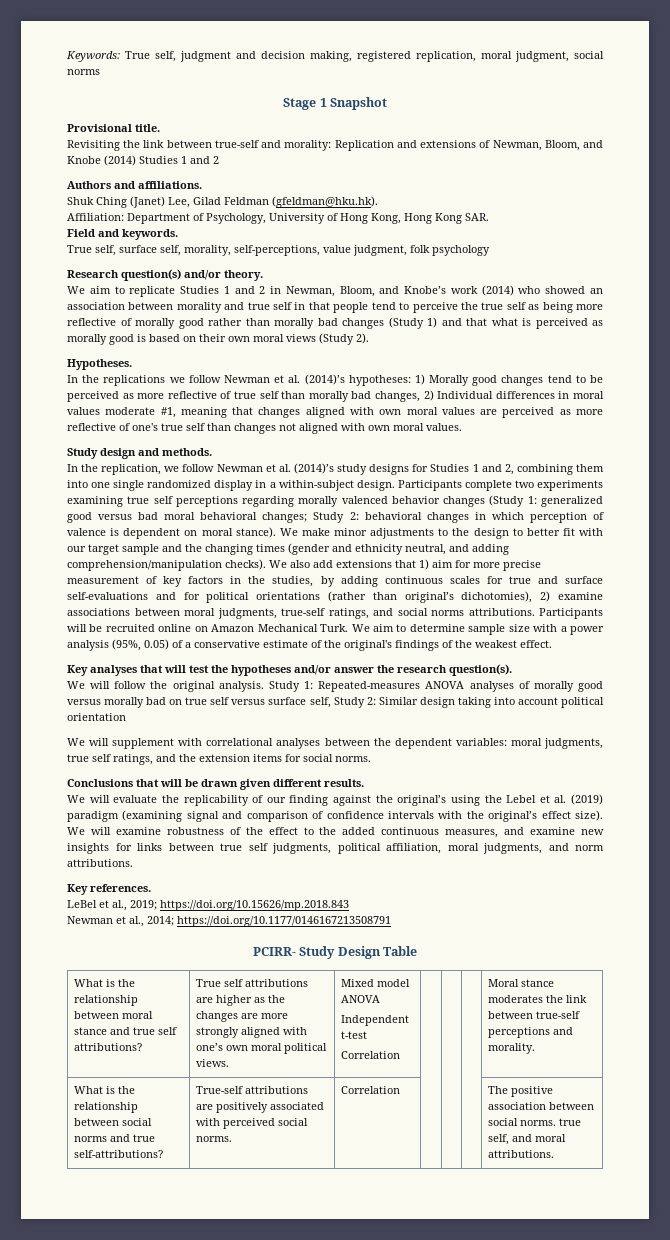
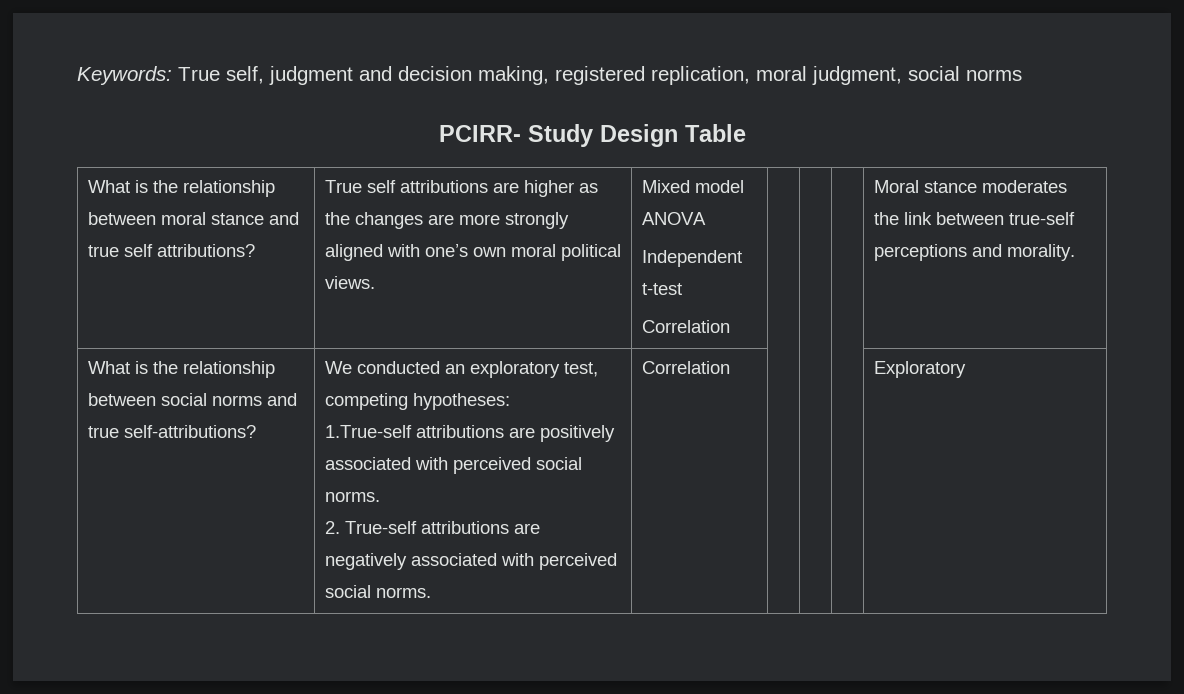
- Stage 1 Snapshot
- Provisional title.
- Revisiting the link between true-self and morality: Replication and extensions of Newman, Bloom, and Knobe (2014) Studies 1 and 2
- Authors and affiliations.
- Shuk Ching (Janet) Lee, Gilad Feldman (gfeldman@hku.hk).
- Affiliation: Department of Psychology, University of Hong Kong, Hong Kong SAR.
- Field and keywords.
- True self, surface self, morality, self-perceptions, value judgment, folk psychology
- Research question(s) and/or theory.
- We aim to replicate Studies 1 and 2 in Newman, Bloom, and Knobe’s work (2014) who showed an association between morality and true self in that people tend to perceive the true self as being more reflective of morally good rather than morally bad changes (Study 1) and that what is perceived as morally good is based on their own moral views (Study 2).
- Hypotheses.
- In the replications we follow Newman et al. (2014)’s hypotheses: 1) Morally good changes tend to be perceived as more reflective of true self than morally bad changes, 2) Individual differences in moral values moderate #1, meaning that changes aligned with own moral values are perceived as more reflective of one's true self than changes not aligned with own moral values.
- Study design and methods.
- In the replication, we follow Newman et al. (2014)’s study designs for Studies 1 and 2, combining them into one single randomized display in a within-subject design. Participants complete two experiments examining true self perceptions regarding morally valenced behavior changes (Study 1: generalized good versus bad moral behavioral changes; Study 2: behavioral changes in which perception of valence is dependent on moral stance). We make minor adjustments to the design to better fit with our target sample and the changing times (gender and ethnicity neutral, and adding comprehension/manipulation checks). We also add extensions that 1) aim for more precise measurement of key factors in the studies, by adding continuous scales for true and surface self-evaluations and for political orientations (rather than original’s dichotomies), 2) examine associations between moral judgments, true-self ratings, and social norms attributions. Participants will be recruited online on Amazon Mechanical Turk. We aim to determine sample size with a power analysis (95%, 0.05) of a conservative estimate of the original's findings of the weakest effect.
- Key analyses that will test the hypotheses and/or answer the research question(s).
- We will follow the original analysis. Study 1: Repeated-measures ANOVA analyses of morally good versus morally bad on true self versus surface self, Study 2: Similar design taking into account political orientation
- We will supplement with correlational analyses between the dependent variables: moral judgments, true self ratings, and the extension items for social norms.
- Conclusions that will be drawn given different results.
- We will evaluate the replicability of our finding against the original’s using the Lebel et al. (2019) paradigm (examining signal and comparison of confidence intervals with the original’s effect size). We will examine robustness of the effect to the added continuous measures, and examine new insights for links between true self judgments, political affiliation, moral judgments, and norm attributions.
- Key references.
- LeBel et al., 2019; https://doi.org/10.15626/mp.2018.843
- Newman et al., 2014; https://doi.org/10.1177/0146167213508791
- What is the relationship between social norms and true self-attributions? | True-self attributions are positively associated with perceived social norms. | Correlation | | | | The positive association between social norms. true self, and moral attributions.
+ What is the relationship between social norms and true self-attributions? | We conducted an exploratory test, competing hypotheses:
+ 1.True-self attributions are positively associated with perceived social norms.
+ 2. True-self attributions are negatively associated with perceived social norms. | Correlation | | | | Exploratory

